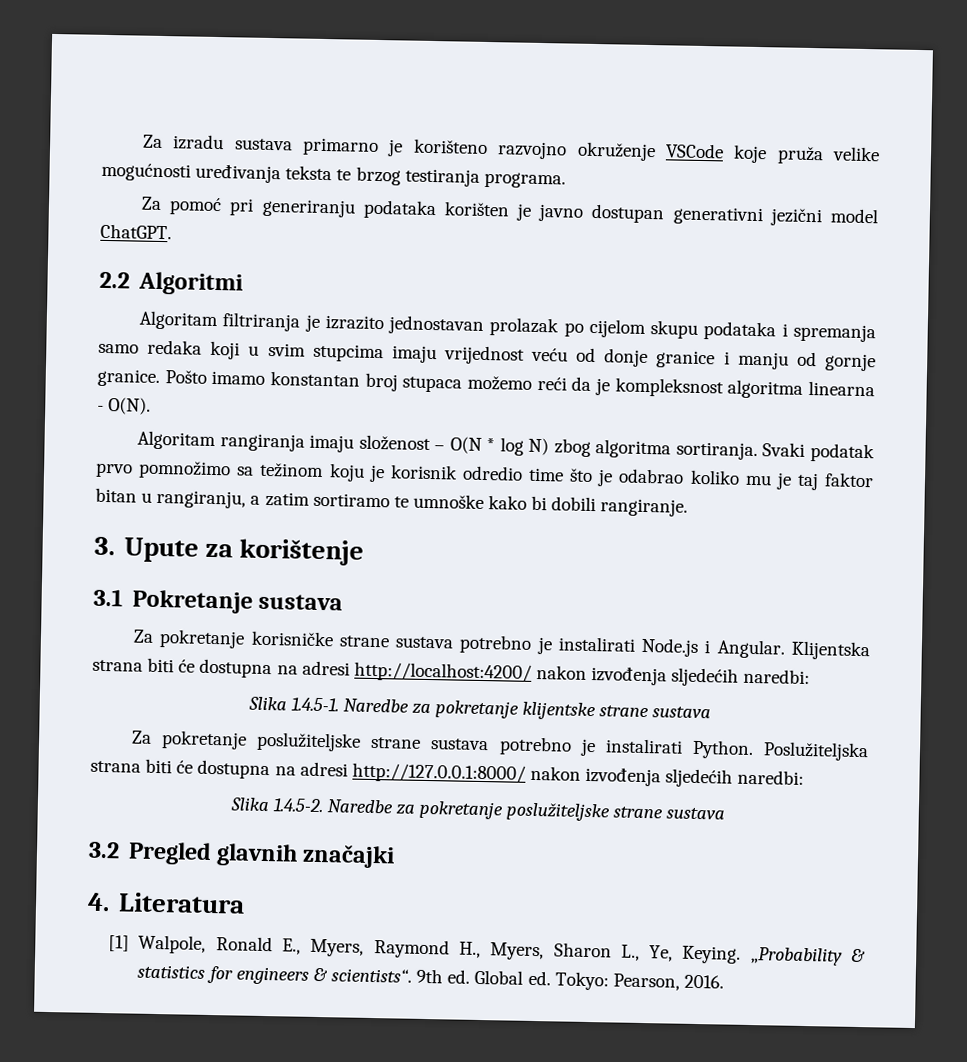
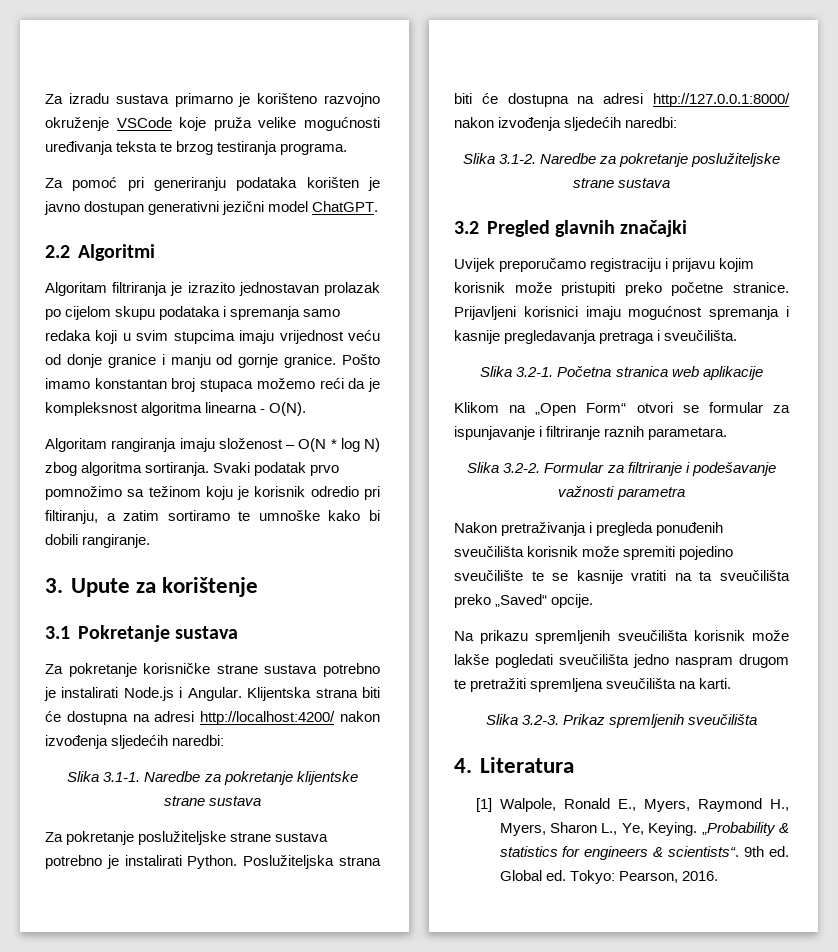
- Svaki podatak prvo pomnožimo sa težinom koju je korisnik odredio time što je odabrao koliko mu je taj faktor bitan u rangiranju, a zatim sortiramo te umnoške kako bi dobili rangiranje.
+ Svaki podatak prvo pomnožimo sa težinom koju je korisnik odredio pri filtiranju, a zatim sortiramo te umnoške kako bi dobili rangiranje.
- Slika 1.4.5-1. Naredbe za pokretanje klijentske strane sustava
+ Slika 3.1-1. Naredbe za pokretanje klijentske strane sustava
- Slika 1.4.5-2. Naredbe za pokretanje poslužiteljske strane sustava
+ Slika 3.1-2. Naredbe za pokretanje poslužiteljske strane sustava
+ Uvijek preporučamo registraciju i prijavu kojim korisnik može pristupiti preko početne stranice. Prijavljeni korisnici imaju mogućnost spremanja i kasnije pregledavanja pretraga i sveučilišta.
+ Slika 3.2-1. Početna stranica web aplikacije
+ Klikom na „Open Form“ otvori se formular za ispunjavanje i filtriranje raznih parametara.
+ Slika 3.2-2. Formular za filtriranje i podešavanje važnosti parametra
+ Nakon pretraživanja i pregleda ponuđenih sveučilišta korisnik može spremiti pojedino sveučilište te se kasnije vratiti na ta sveučilišta preko „Saved“ opcije.
+ Na prikazu spremljenih sveučilišta korisnik može lakše pogledati sveučilišta jedno naspram drugom te pretražiti spremljena sveučilišta na karti.
+ Slika 3.2-3. Prikaz spremljenih sveučilišta

